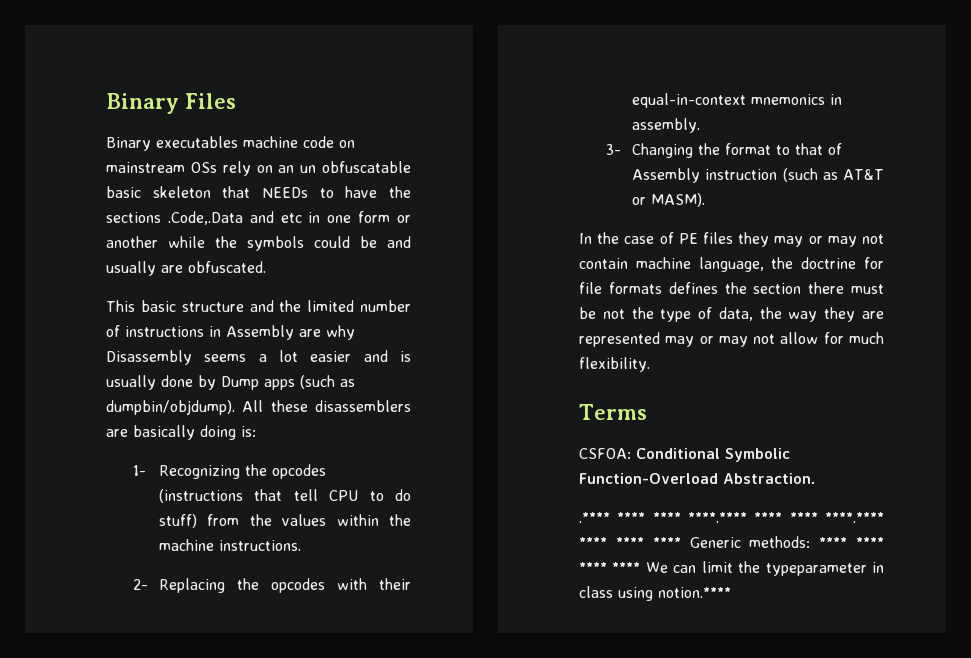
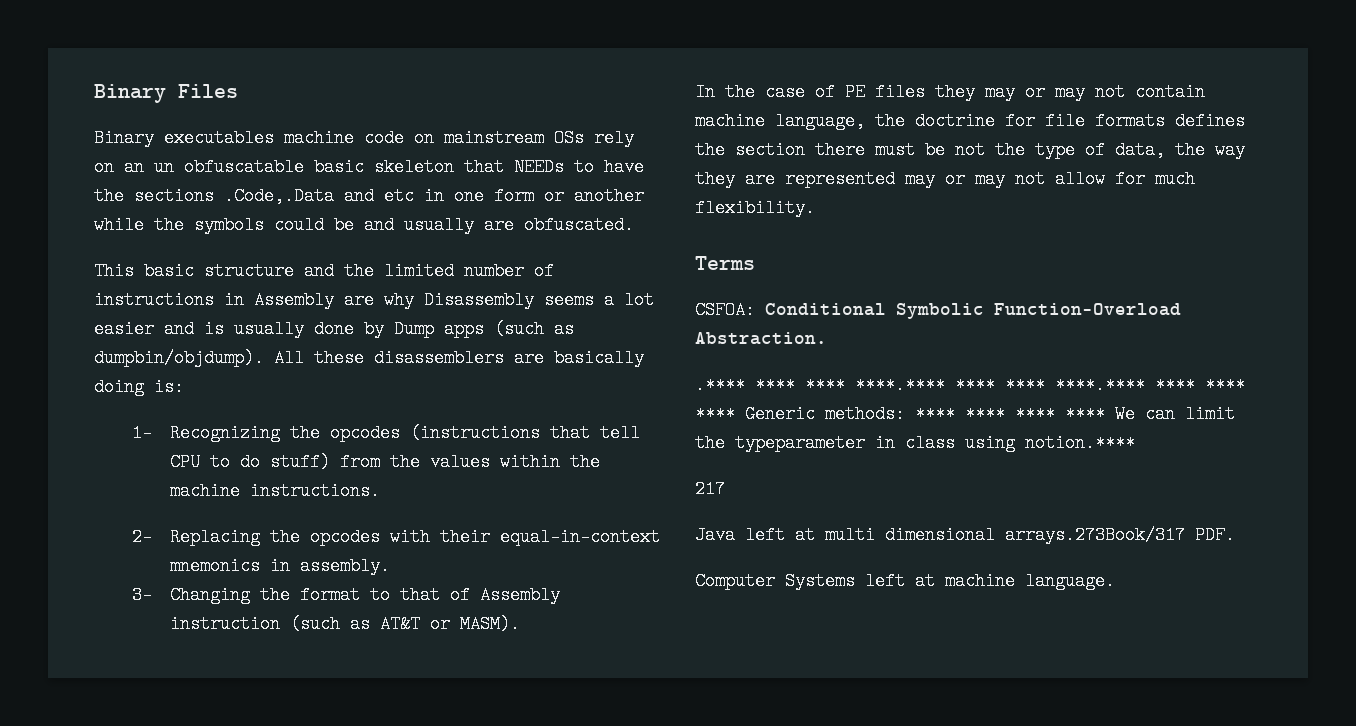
+ 217
+ Java left at multi dimensional arrays.273Book/317 PDF.
+ Computer Systems left at machine language.

